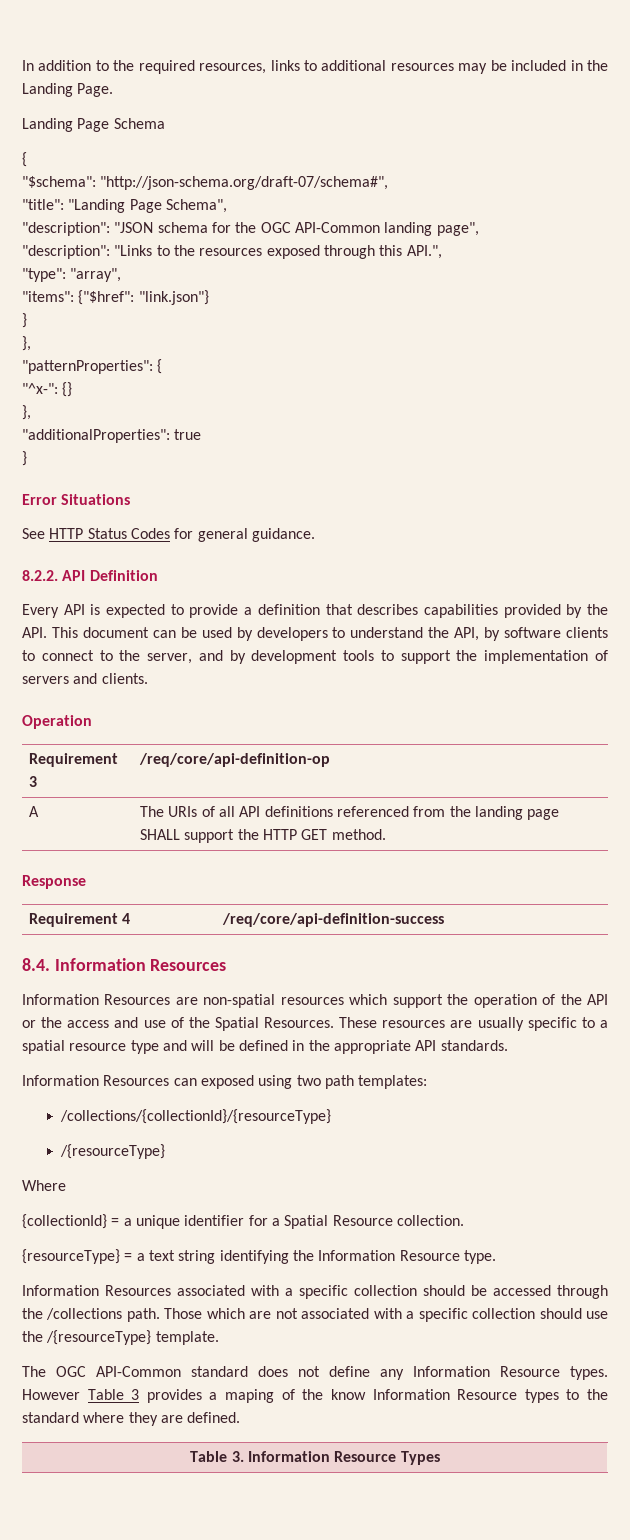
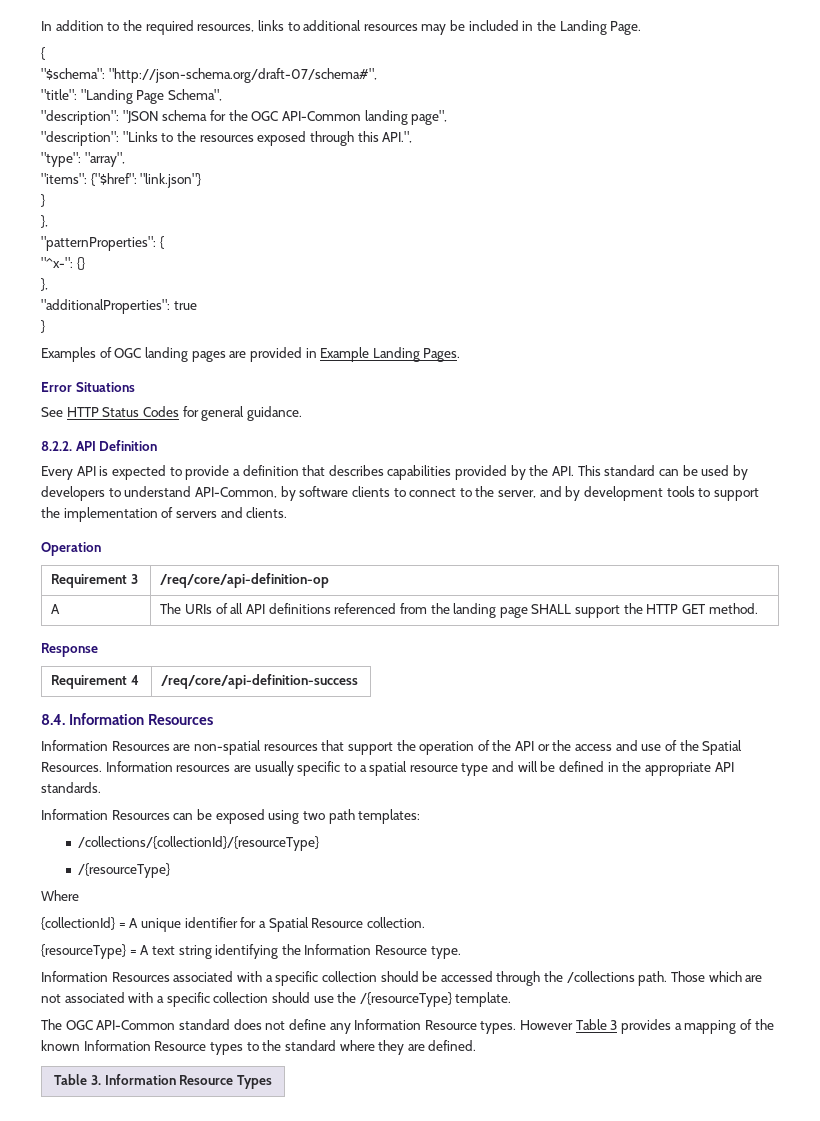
- Landing Page Schema
+ Examples of OGC landing pages are provided in Example Landing Pages.
- Every API is expected to provide a definition that describes capabilities provided by the API. This document can be used by developers to understand the API, by software clients to connect to the server, and by development tools to support the implementation of servers and clients.
+ Every API is expected to provide a definition that describes capabilities provided by the API. This standard can be used by developers to understand API-Common, by software clients to connect to the server, and by development tools to support the implementation of servers and clients.
- Information Resources are non-spatial resources which support the operation of the API or the access and use of the Spatial Resources.
+ Information Resources are non-spatial resources that support the operation of the API or the access and use of the Spatial Resources.
- These resources are usually specific to a spatial resource type and will be defined in the appropriate API standards.
+ Information resources are usually specific to a spatial resource type and will be defined in the appropriate API standards.
- Information Resources can exposed using two path templates:
+ Information Resources can be exposed using two path templates:
- {collectionId} = a unique identifier for a Spatial Resource collection.
+ {collectionId} = A unique identifier for a Spatial Resource collection.
- {resourceType} = a text string identifying the Information Resource type.
+ {resourceType} = A text string identifying the Information Resource type.
- However Table 3 provides a maping of the know Information Resource types to the standard where they are defined.
+ However Table 3 provides a mapping of the known Information Resource types to the standard where they are defined.

